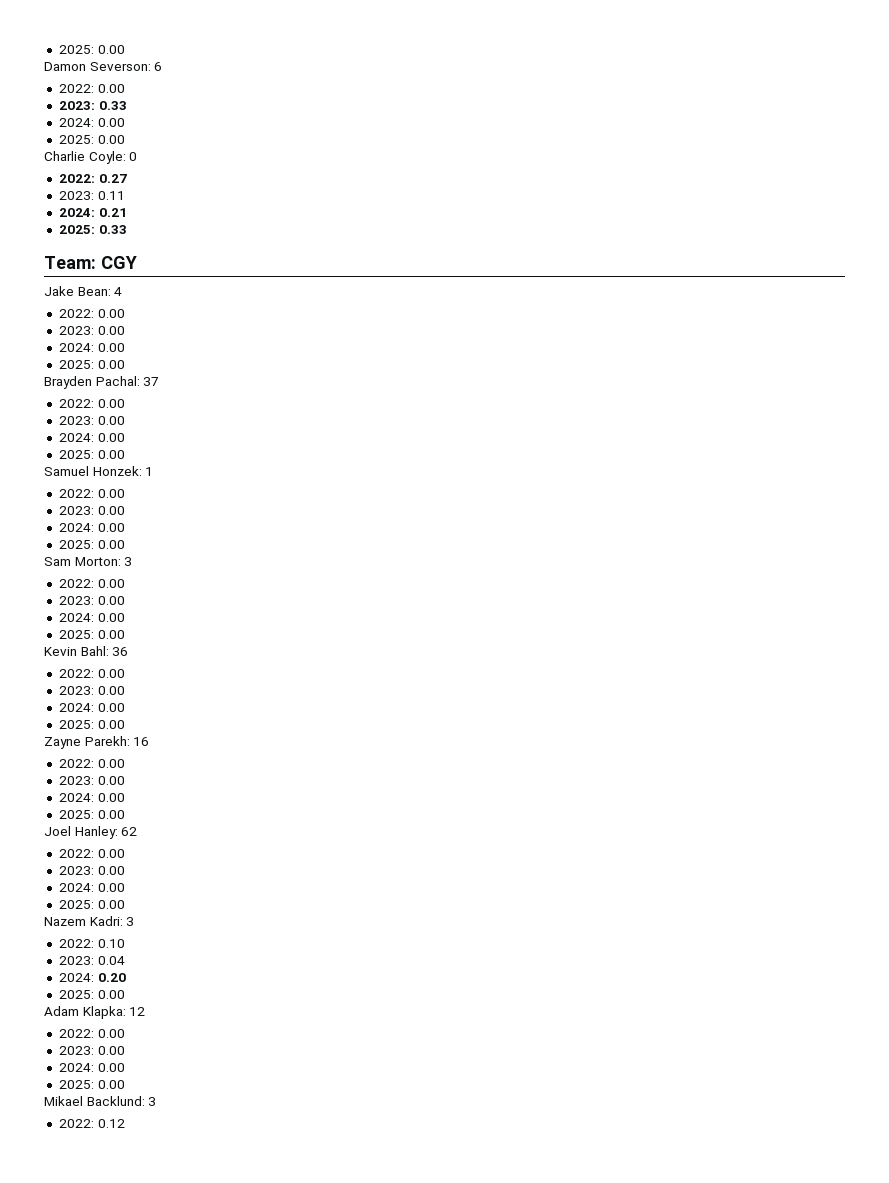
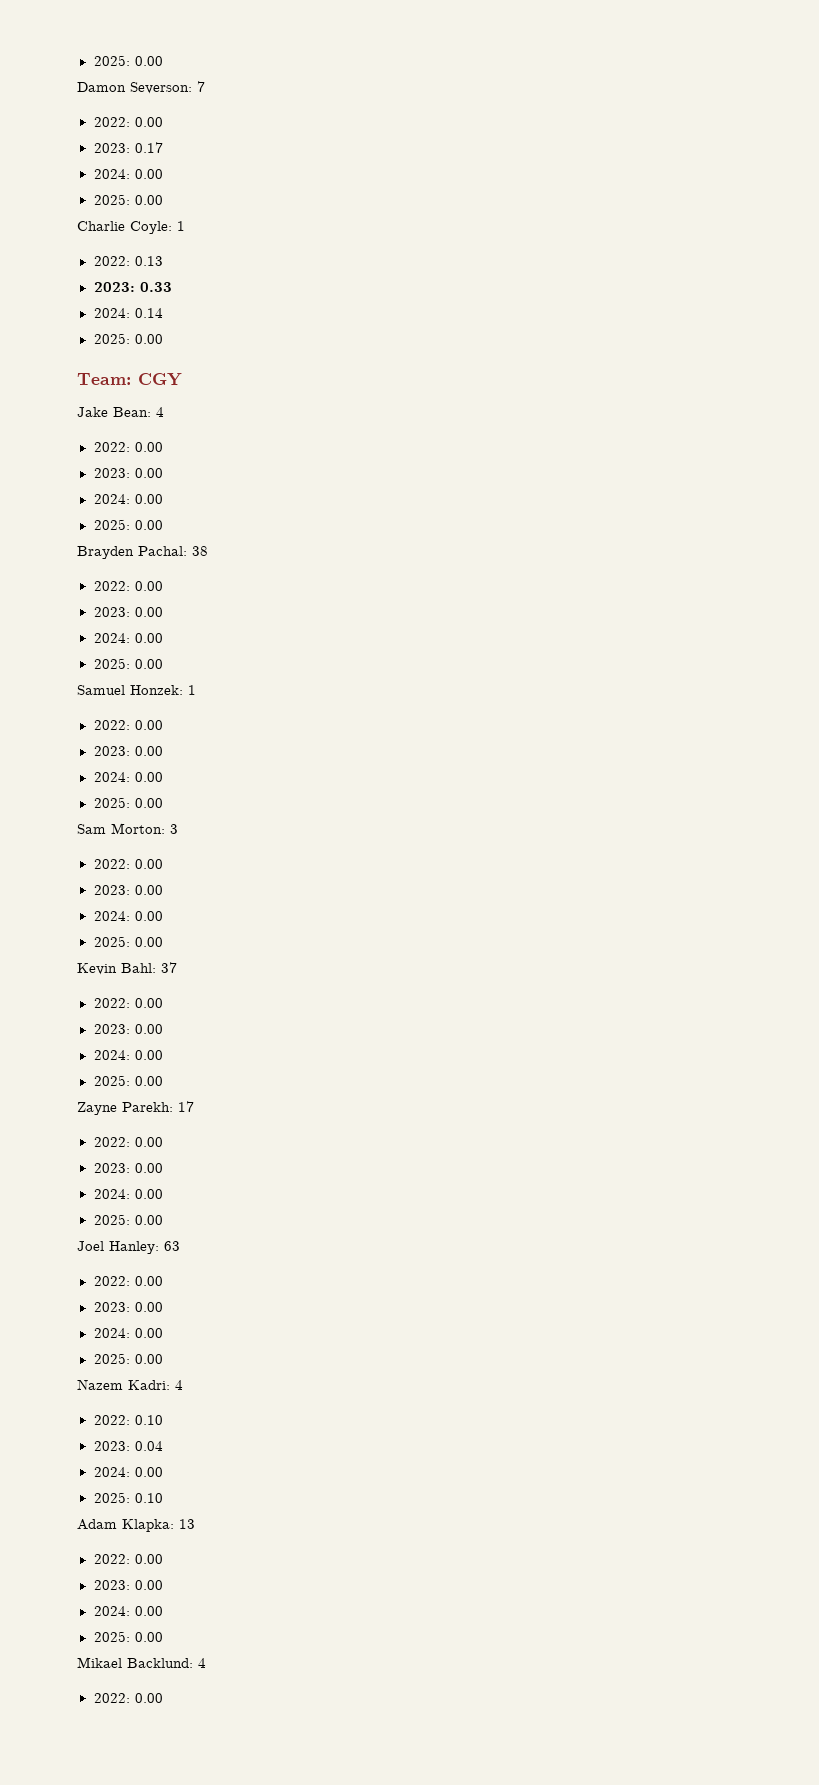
- Damon Severson: 6
+ Damon Severson: 7
  2022: 0.00
- 2023: 0.33
+ 2023: 0.17
- Charlie Coyle: 0
- 2022: 0.27
- 2023: 0.11
- 2024: 0.21
- 2025: 0.33
+ Charlie Coyle: 1
+ 2022: 0.13
+ 2023: 0.33
+ 2024: 0.14
+ 2025: 0.00
- Brayden Pachal: 37
+ Brayden Pachal: 38
- Kevin Bahl: 36
+ Kevin Bahl: 37
- Zayne Parekh: 16
+ Zayne Parekh: 17
- Joel Hanley: 62
+ Joel Hanley: 63
- Nazem Kadri: 3
+ Nazem Kadri: 4
  2023: 0.04
- 2024: 0.20
- 2025: 0.00
+ 2024: 0.00
+ 2025: 0.10
- Adam Klapka: 12
+ Adam Klapka: 13
- Mikael Backlund: 3
- 2022: 0.12
+ Mikael Backlund: 4
+ 2022: 0.00

